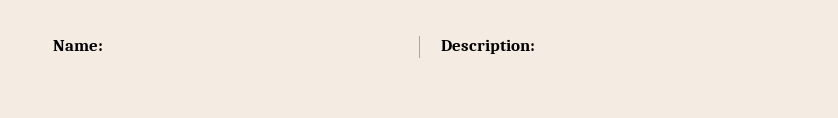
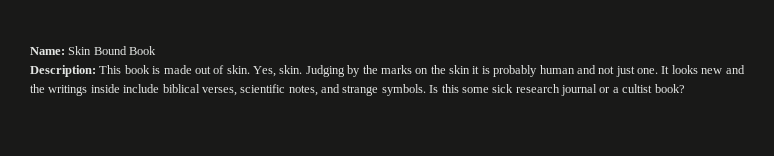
- Name:
- Description:
+ Name: Skin Bound Book
+ Description: This book is made out of skin. Yes, skin. Judging by the marks on the skin it is probably human and not just one. It looks new and the writings inside include biblical verses, scientific notes, and strange symbols. Is this some sick research journal or a cultist book?

